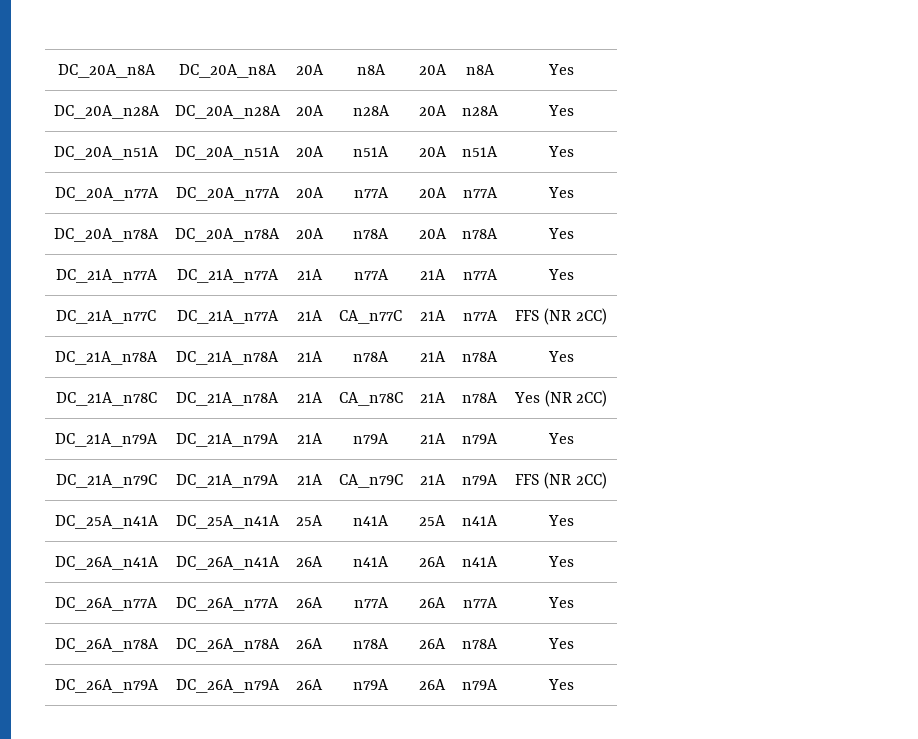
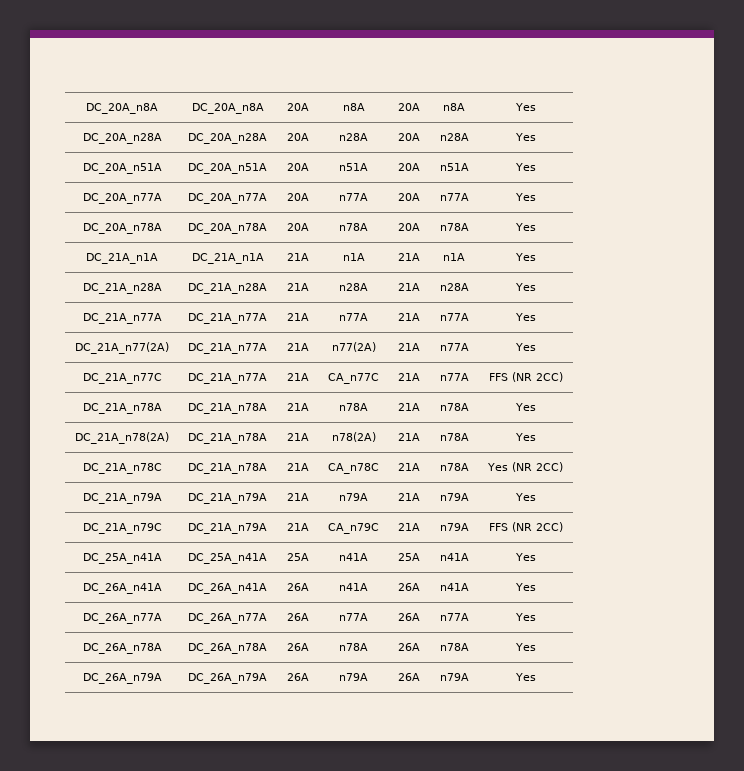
+ DC_21A_n1A | DC_21A_n1A | 21A | n1A | 21A | n1A | Yes
+ DC_21A_n28A | DC_21A_n28A | 21A | n28A | 21A | n28A | Yes
+ DC_21A_n77(2A) | DC_21A_n77A | 21A | n77(2A) | 21A | n77A | Yes
+ DC_21A_n78(2A) | DC_21A_n78A | 21A | n78(2A) | 21A | n78A | Yes

